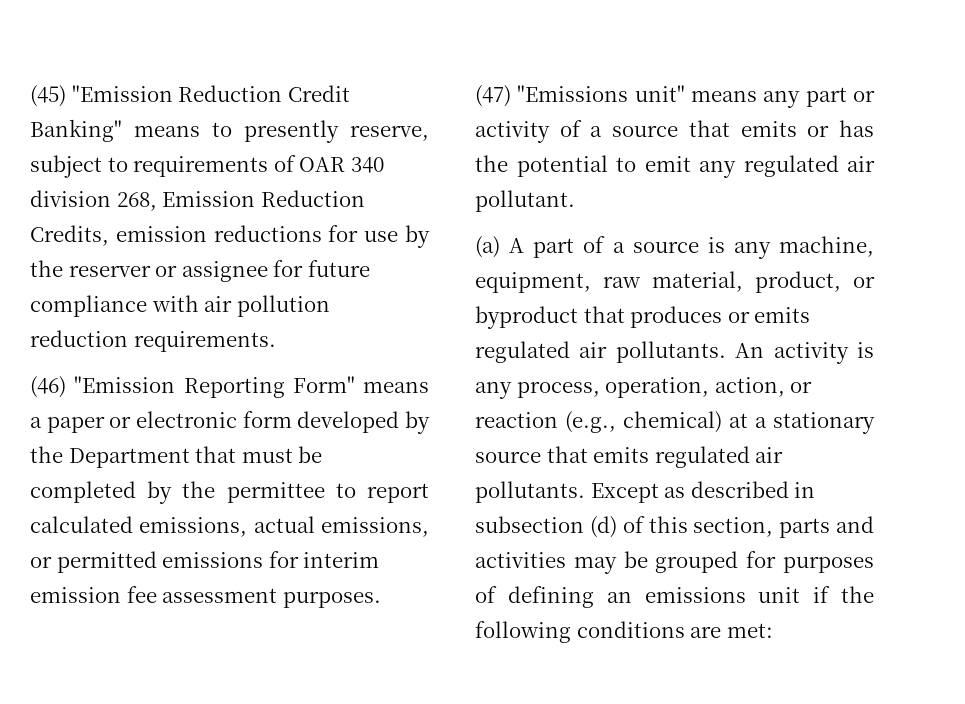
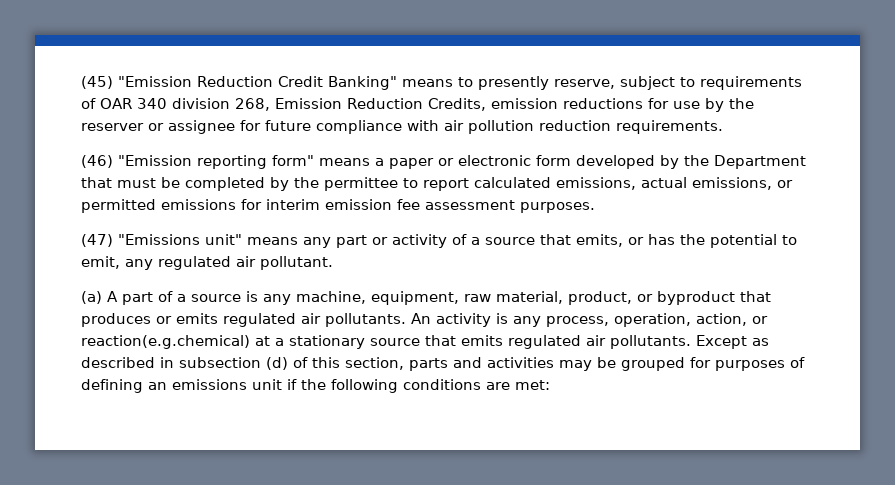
- (46) "Emission Reporting Form" means a paper or electronic form developed by the Department that must be completed by the permittee to report calculated emissions, actual emissions, or permitted emissions for interim emission fee assessment purposes.
+ (46) "Emission reporting form" means a paper or electronic form developed by the Department that must be completed by the permittee to report calculated emissions, actual emissions, or permitted emissions for interim emission fee assessment purposes.
- (47) "Emissions unit" means any part or activity of a source that emits or has the potential to emit any regulated air pollutant.
+ (47) "Emissions unit" means any part or activity of a source that emits, or has the potential to emit, any regulated air pollutant.
- An activity is any process, operation, action, or reaction (e.g., chemical) at a stationary source that emits regulated air pollutants.
+ An activity is any process, operation, action, or reaction(e.g.chemical) at a stationary source that emits regulated air pollutants.

